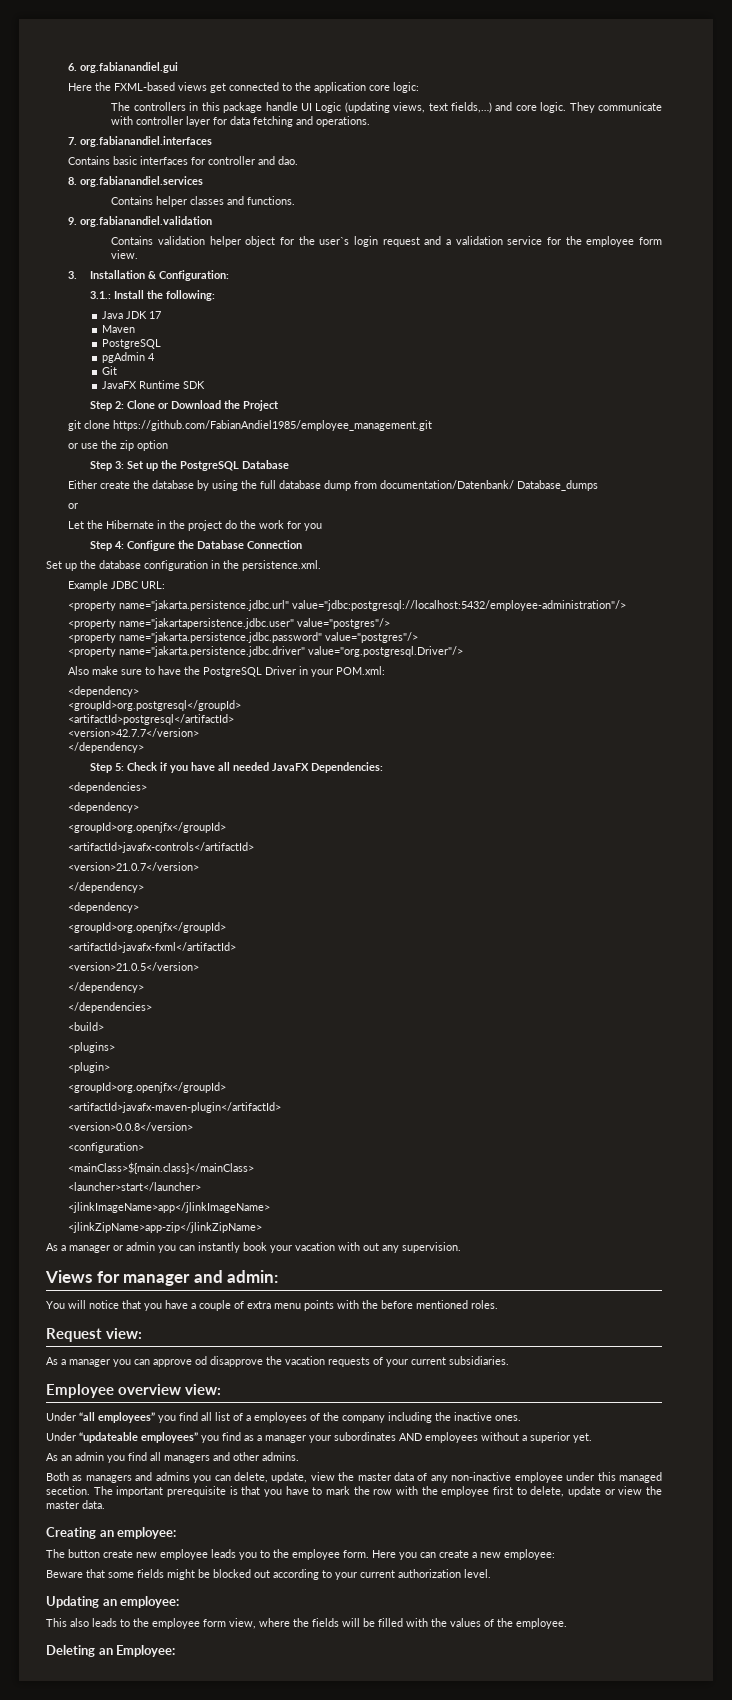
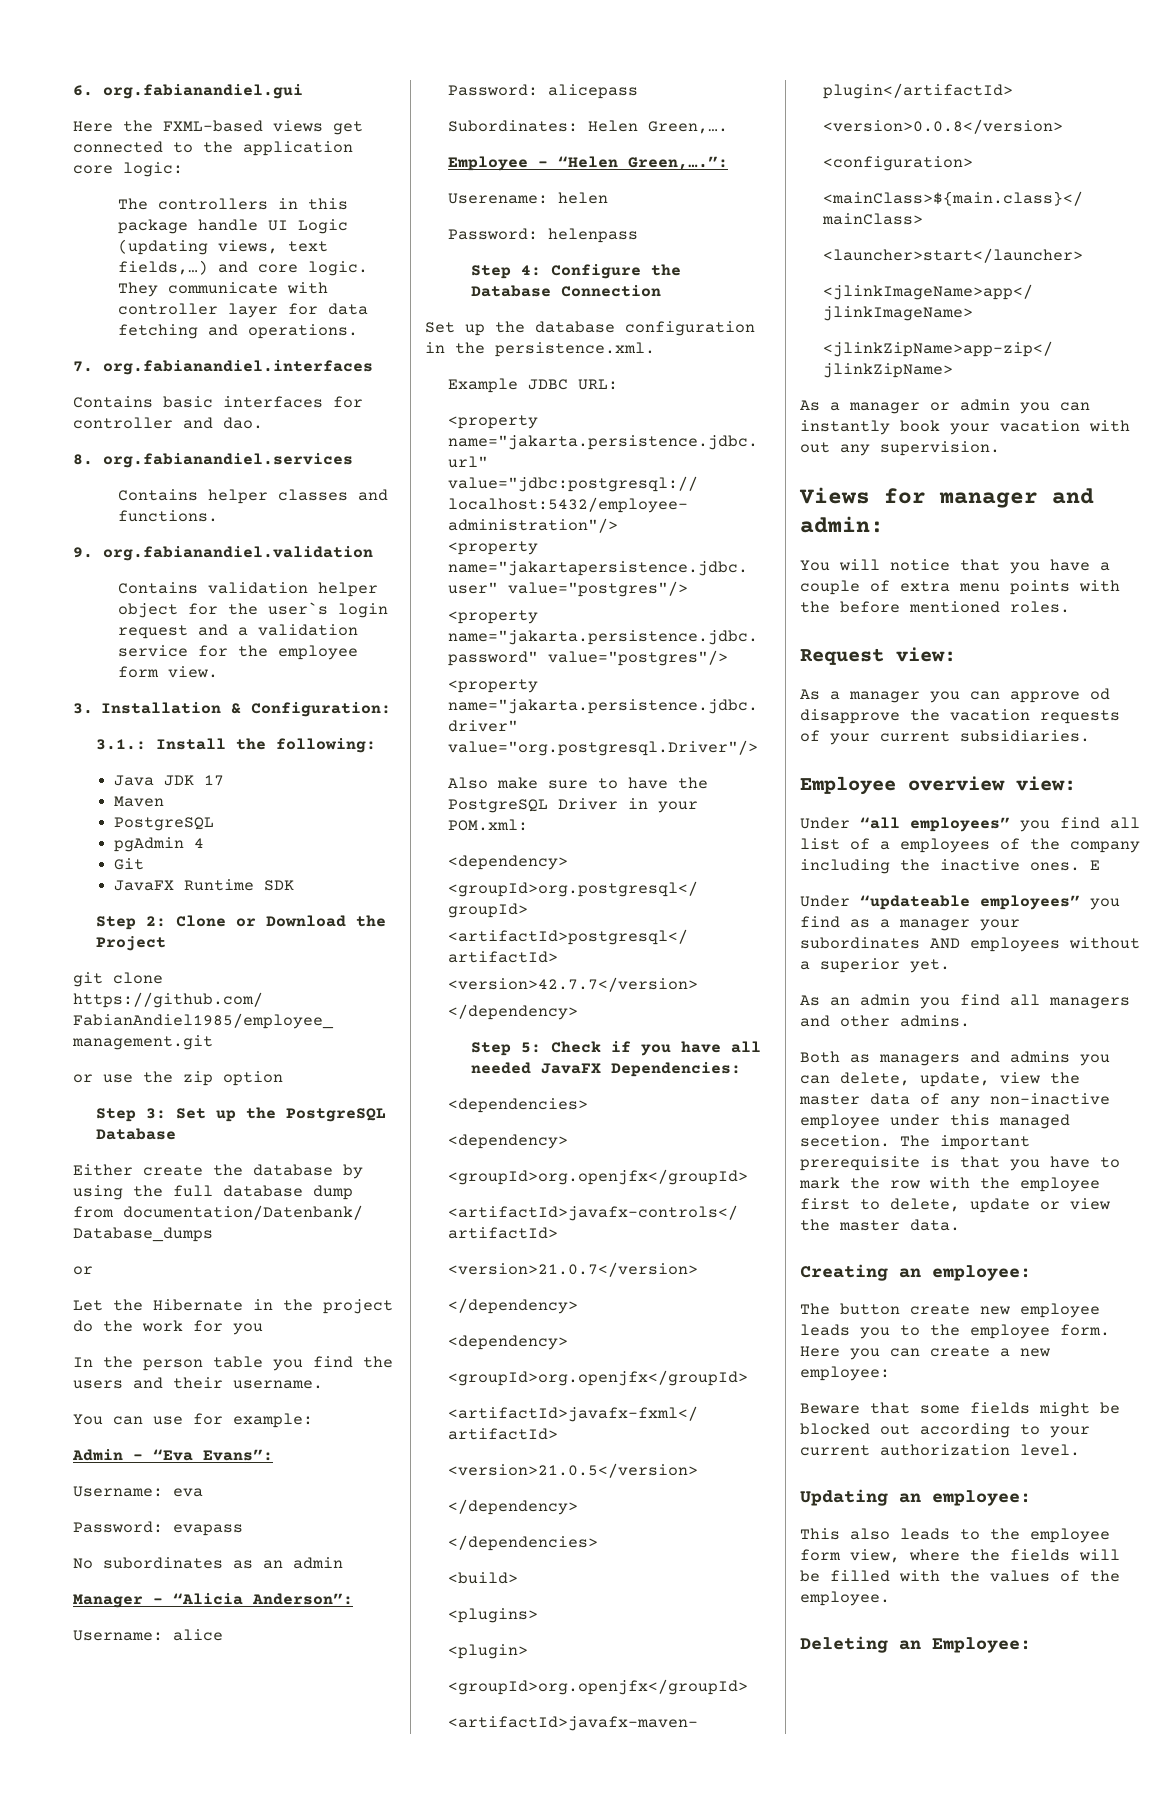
+ In the person table you find the users and their username.
+ You can use for example:
+ Admin - “Eva Evans”:
+ Username: eva
+ Password: evapass
+ No subordinates as an admin
+ Manager – “Alicia Anderson”:
+ Username: alice
+ Password: alicepass
+ Subordinates: Helen Green,….
+ Employee – “Helen Green,….”:
+ Userename: helen
+ Password: helenpass
+ E

